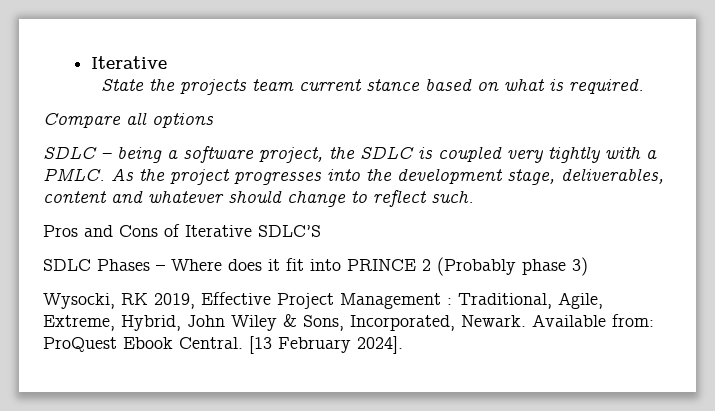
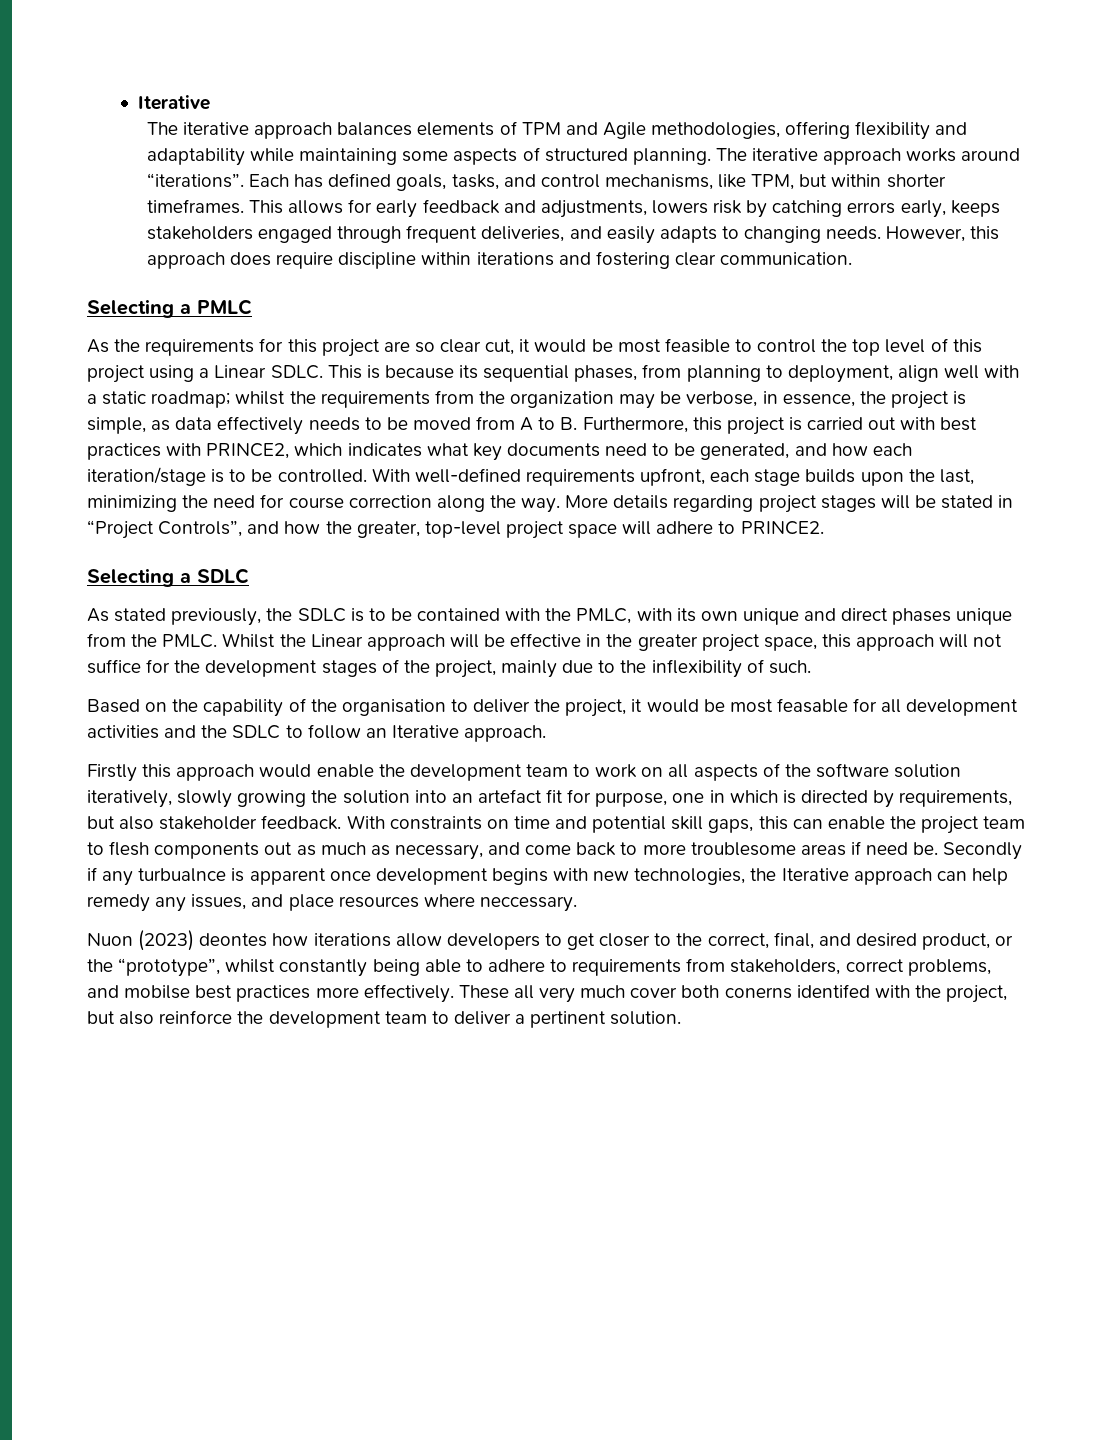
- State the projects team current stance based on what is required.
- Compare all options
- SDLC – being a software project, the SDLC is coupled very tightly with a PMLC. As the project progresses into the development stage, deliverables, content and whatever should change to reflect such.
- Pros and Cons of Iterative SDLC’S
- SDLC Phases – Where does it fit into PRINCE 2 (Probably phase 3)
- Wysocki, RK 2019, Effective Project Management : Traditional, Agile, Extreme, Hybrid, John Wiley & Sons, Incorporated, Newark. Available from: ProQuest Ebook Central. [13 February 2024].
+ The iterative approach balances elements of TPM and Agile methodologies, offering flexibility and adaptability while maintaining some aspects of structured planning. The iterative approach works around “iterations”. Each has defined goals, tasks, and control mechanisms, like TPM, but within shorter timeframes. This allows for early feedback and adjustments, lowers risk by catching errors early, keeps stakeholders engaged through frequent deliveries, and easily adapts to changing needs. However, this approach does require discipline within iterations and fostering clear communication.
+ Selecting a PMLC
+ As the requirements for this project are so clear cut, it would be most feasible to control the top level of this project using a Linear SDLC. This is because its sequential phases, from planning to deployment, align well with a static roadmap; whilst the requirements from the organization may be verbose, in essence, the project is simple, as data effectively needs to be moved from A to B. Furthermore, this project is carried out with best practices with PRINCE2, which indicates what key documents need to be generated, and how each iteration/stage is to be controlled. With well-defined requirements upfront, each stage builds upon the last, minimizing the need for course correction along the way. More details regarding project stages will be stated in “Project Controls”, and how the greater, top-level project space will adhere to PRINCE2.
+ Selecting a SDLC
+ As stated previously, the SDLC is to be contained with the PMLC, with its own unique and direct phases unique from the PMLC. Whilst the Linear approach will be effective in the greater project space, this approach will not suffice for the development stages of the project, mainly due to the inflexibility of such.
+ Based on the capability of the organisation to deliver the project, it would be most feasable for all development activities and the SDLC to follow an Iterative approach.
+ Firstly this approach would enable the development team to work on all aspects of the software solution iteratively, slowly growing the solution into an artefact fit for purpose, one in which is directed by requirements, but also stakeholder feedback. With constraints on time and potential skill gaps, this can enable the project team to flesh components out as much as necessary, and come back to more troublesome areas if need be. Secondly if any turbualnce is apparent once development begins with new technologies, the Iterative approach can help remedy any issues, and place resources where neccessary.
+ Nuon (2023) deontes how iterations allow developers to get closer to the correct, final, and desired product, or the “prototype”, whilst constantly being able to adhere to requirements from stakeholders, correct problems, and mobilse best practices more effectively. These all very much cover both conerns identifed with the project, but also reinforce the development team to deliver a pertinent solution.

